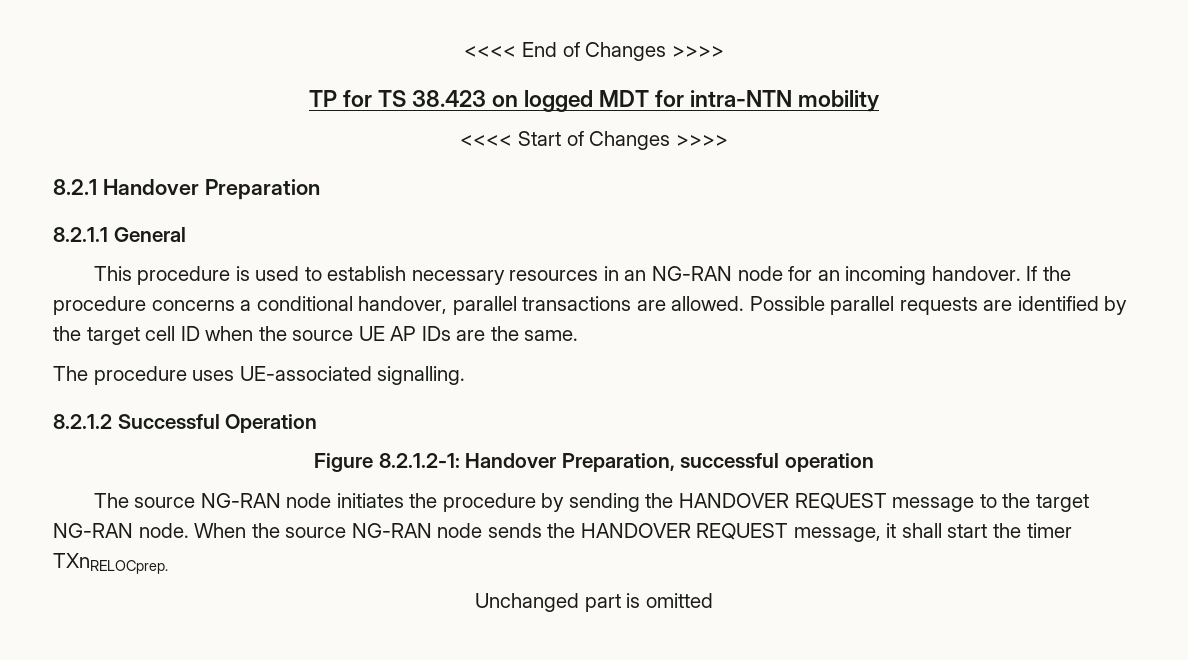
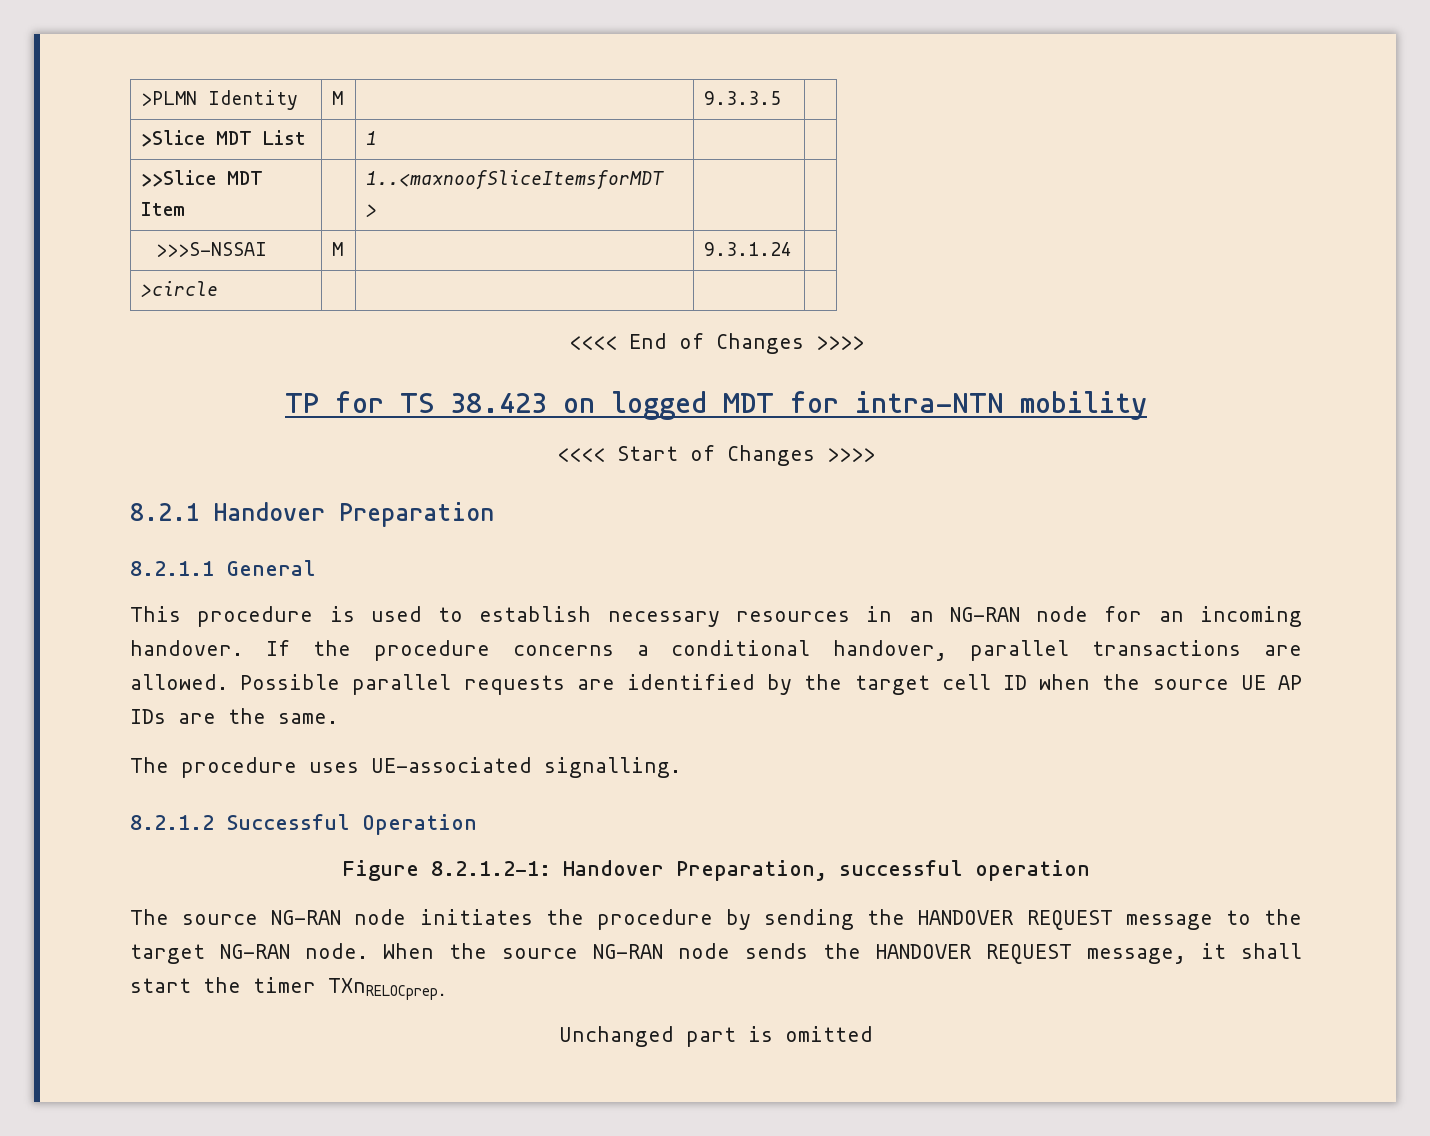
+ >PLMN Identity | M | | 9.3.3.5 |
+ >Slice MDT List | | 1 | |
+ >>Slice MDT Item | | 1..<maxnoofSliceItemsforMDT > | |
+ >>>S-NSSAI | M | | 9.3.1.24 |
+ >circle | | | |

